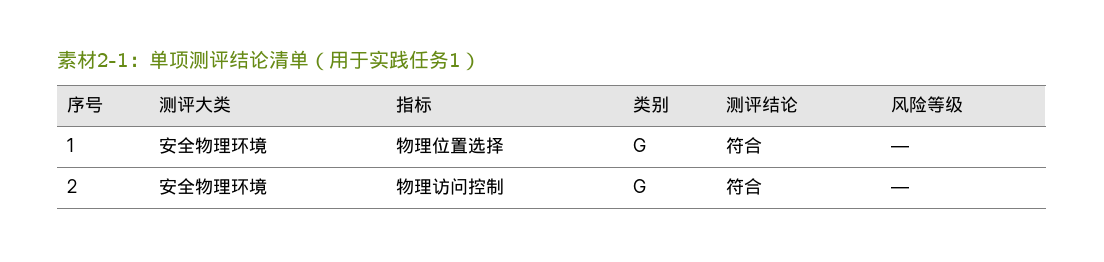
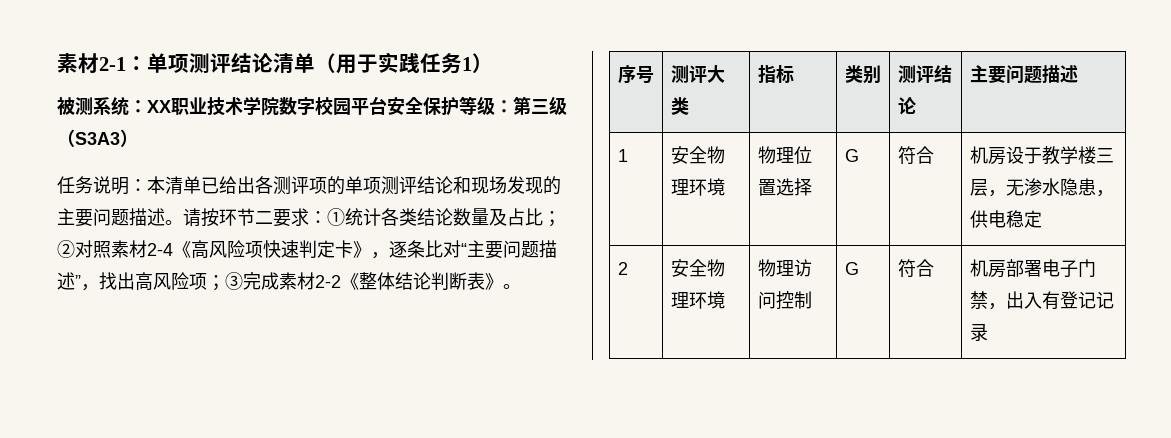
+ 被测系统：XX职业技术学院数字校园平台安全保护等级：第三级（S3A3）
+ 任务说明：本清单已给出各测评项的单项测评结论和现场发现的主要问题描述。请按环节二要求：①统计各类结论数量及占比；②对照素材2-4《高风险项快速判定卡》，逐条比对“主要问题描述”，找出高风险项；③完成素材2-2《整体结论判断表》。
- 序号 | 测评大类 | 指标 | 类别 | 测评结论 | 风险等级
+ 序号 | 测评大类 | 指标 | 类别 | 测评结论 | 主要问题描述
- 1 | 安全物理环境 | 物理位置选择 | G | 符合 | —
+ 1 | 安全物理环境 | 物理位置选择 | G | 符合 | 机房设于教学楼三层，无渗水隐患，供电稳定
- 2 | 安全物理环境 | 物理访问控制 | G | 符合 | —
+ 2 | 安全物理环境 | 物理访问控制 | G | 符合 | 机房部署电子门禁，出入有登记记录

